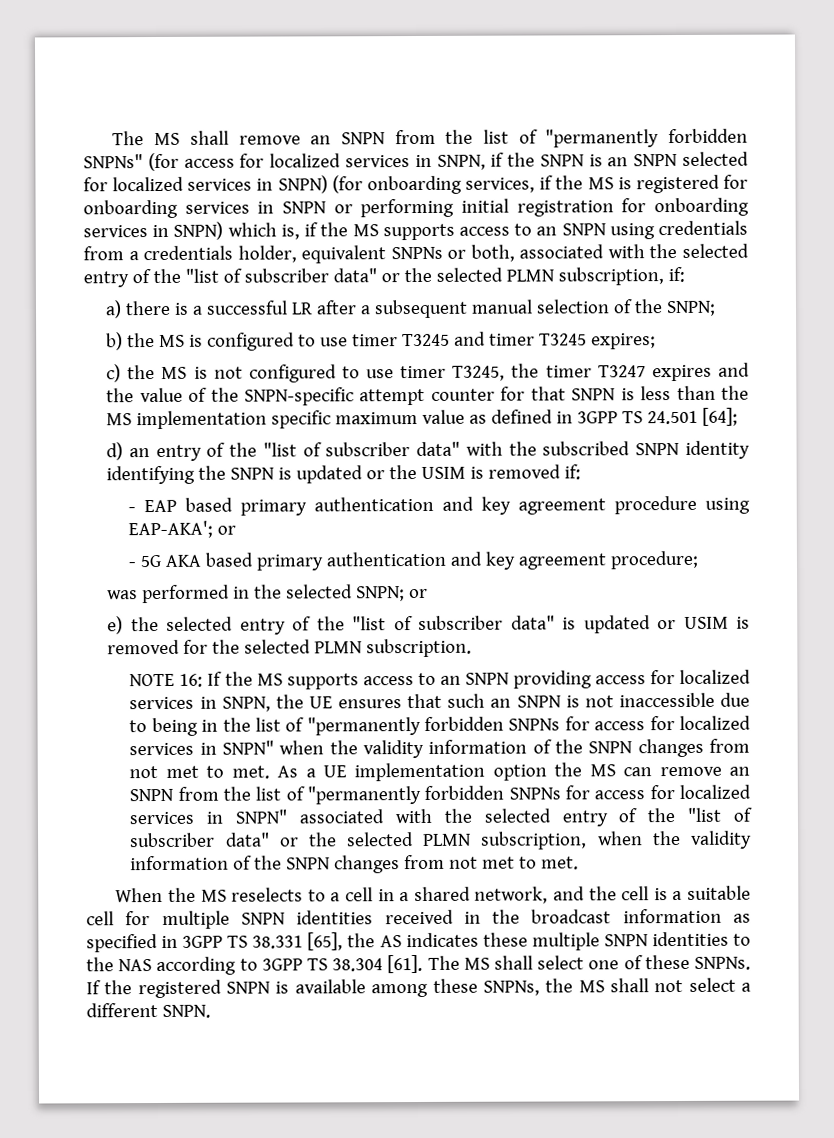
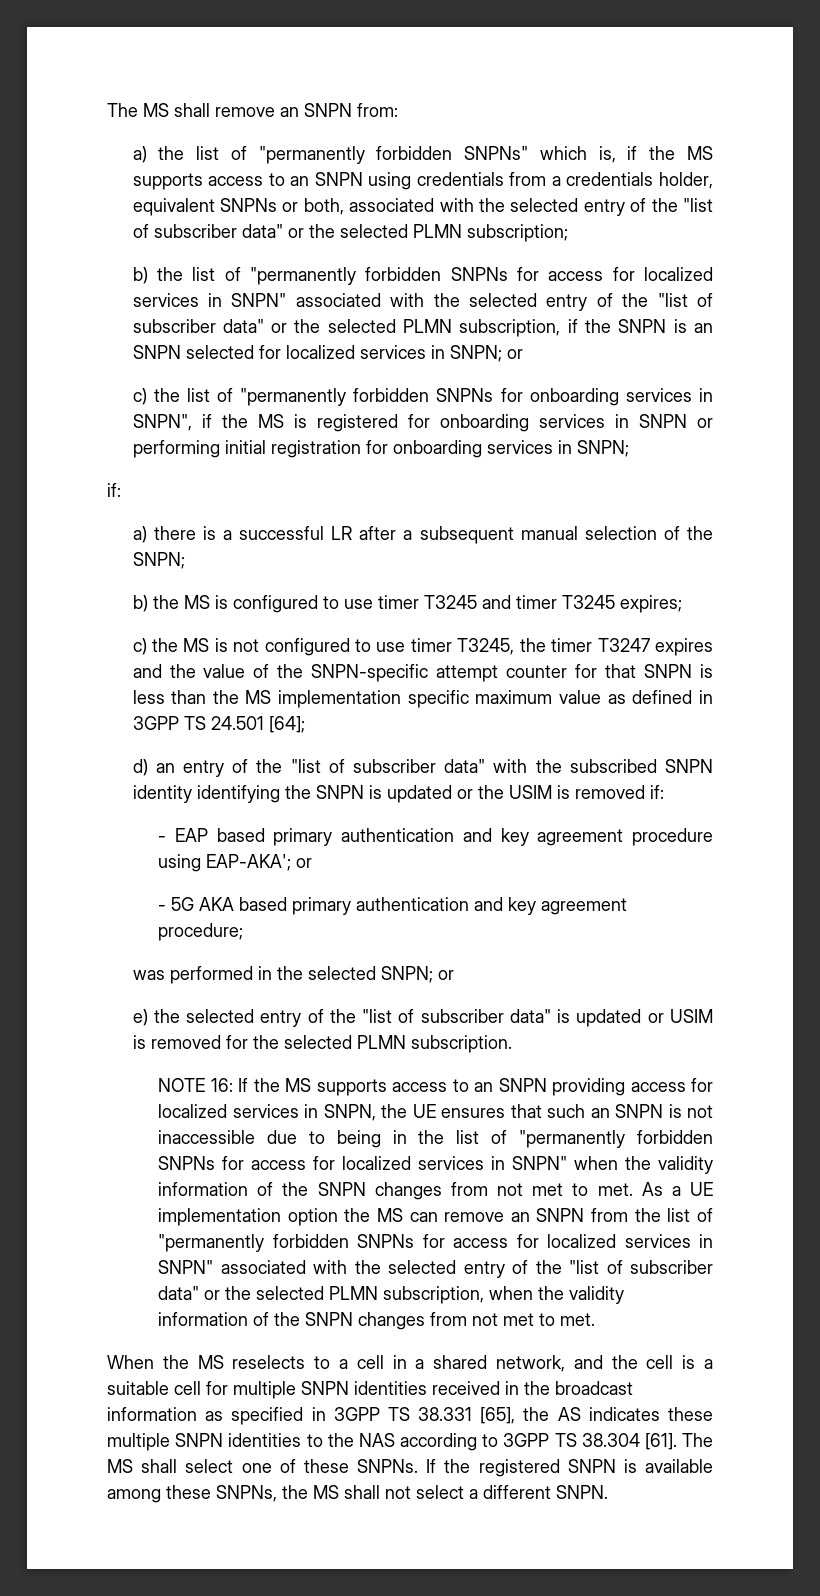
- The MS shall remove an SNPN from the list of "permanently forbidden SNPNs" (for access for localized services in SNPN, if the SNPN is an SNPN selected for localized services in SNPN) (for onboarding services, if the MS is registered for onboarding services in SNPN or performing initial registration for onboarding services in SNPN) which is, if the MS supports access to an SNPN using credentials from a credentials holder, equivalent SNPNs or both, associated with the selected entry of the "list of subscriber data" or the selected PLMN subscription, if:
+ The MS shall remove an SNPN from:
+ a) the list of "permanently forbidden SNPNs" which is, if the MS supports access to an SNPN using credentials from a credentials holder, equivalent SNPNs or both, associated with the selected entry of the "list of subscriber data" or the selected PLMN subscription;
+ b) the list of "permanently forbidden SNPNs for access for localized services in SNPN" associated with the selected entry of the "list of subscriber data" or the selected PLMN subscription, if the SNPN is an SNPN selected for localized services in SNPN; or
+ c) the list of "permanently forbidden SNPNs for onboarding services in SNPN", if the MS is registered for onboarding services in SNPN or performing initial registration for onboarding services in SNPN;
+ if:

